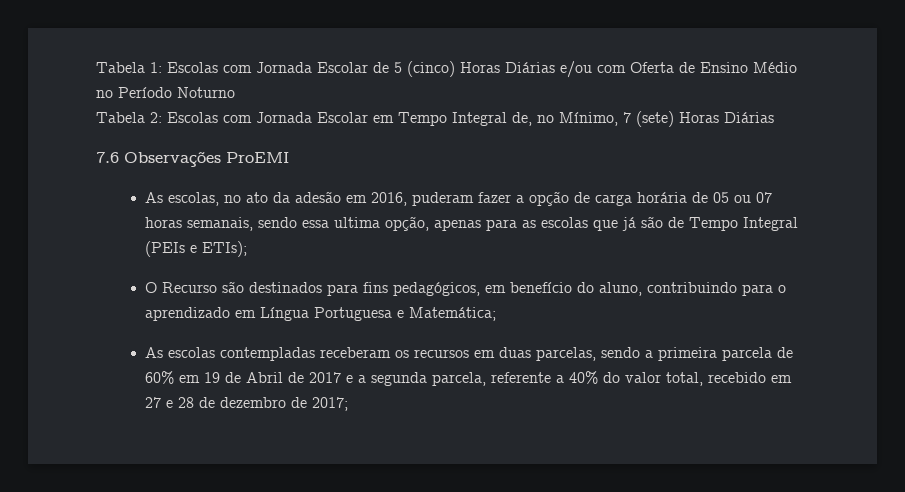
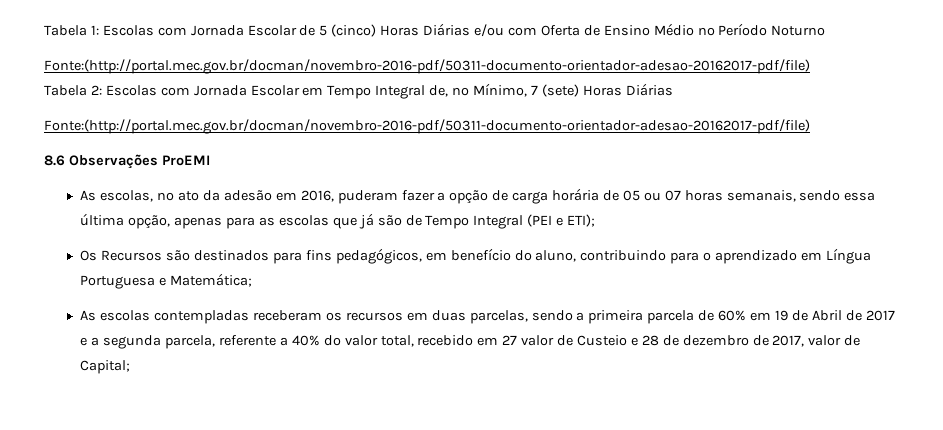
  Tabela 1: Escolas com Jornada Escolar de 5 (cinco) Horas Diárias e/ou com Oferta de Ensino Médio no Período Noturno
+ Fonte:(http://portal.mec.gov.br/docman/novembro-2016-pdf/50311-documento-orientador-adesao-20162017-pdf/file)
  Tabela 2: Escolas com Jornada Escolar em Tempo Integral de, no Mínimo, 7 (sete) Horas Diárias
- 7.6 Observações ProEMI
+ Fonte:(http://portal.mec.gov.br/docman/novembro-2016-pdf/50311-documento-orientador-adesao-20162017-pdf/file)
+ 8.6 Observações ProEMI
- As escolas, no ato da adesão em 2016, puderam fazer a opção de carga horária de 05 ou 07 horas semanais, sendo essa ultima opção, apenas para as escolas que já são de Tempo Integral (PEIs e ETIs);
- O Recurso são destinados para fins pedagógicos, em benefício do aluno, contribuindo para o aprendizado em Língua Portuguesa e Matemática;
+ As escolas, no ato da adesão em 2016, puderam fazer a opção de carga horária de 05 ou 07 horas semanais, sendo essa última opção, apenas para as escolas que já são de Tempo Integral (PEI e ETI);
+ Os Recursos são destinados para fins pedagógicos, em benefício do aluno, contribuindo para o aprendizado em Língua Portuguesa e Matemática;
- As escolas contempladas receberam os recursos em duas parcelas, sendo a primeira parcela de 60% em 19 de Abril de 2017 e a segunda parcela, referente a 40% do valor total, recebido em 27 e 28 de dezembro de 2017;
+ As escolas contempladas receberam os recursos em duas parcelas, sendo a primeira parcela de 60% em 19 de Abril de 2017 e a segunda parcela, referente a 40% do valor total, recebido em 27 valor de Custeio e 28 de dezembro de 2017, valor de Capital;

